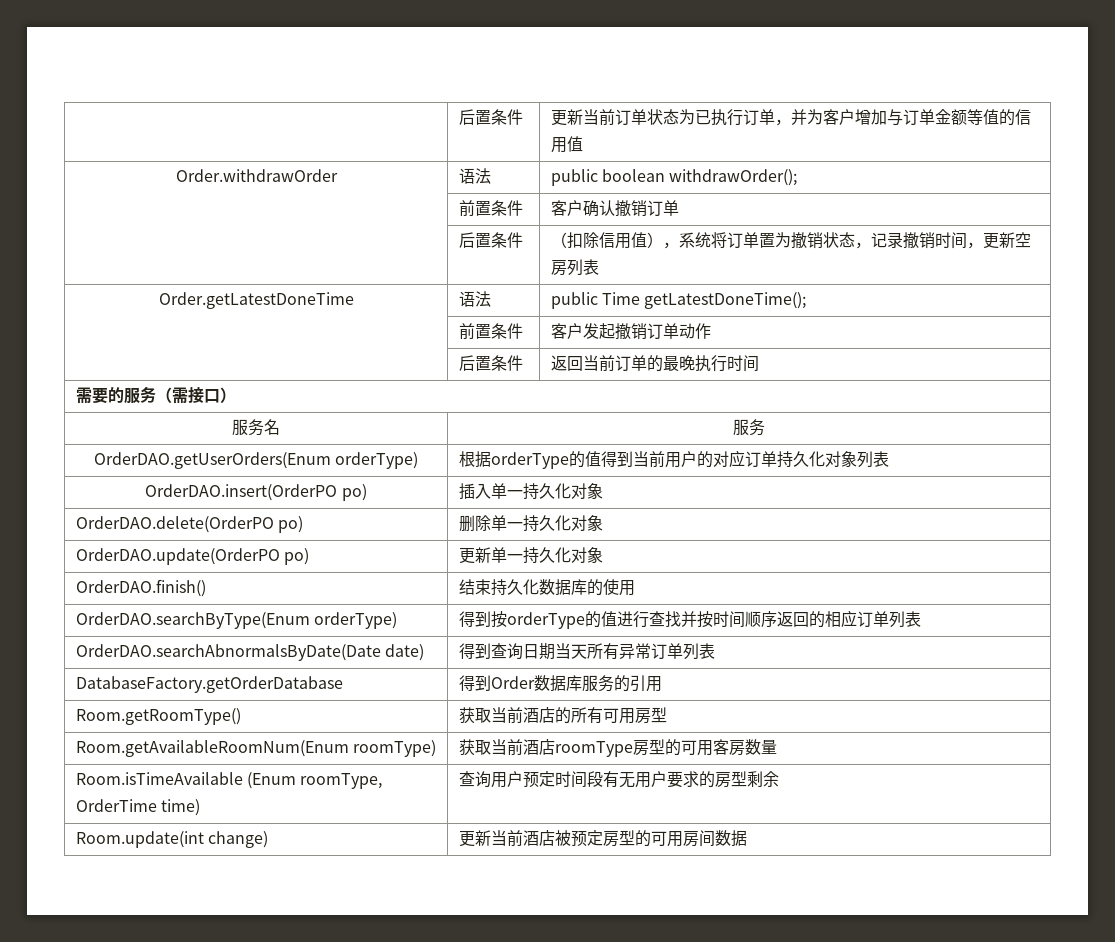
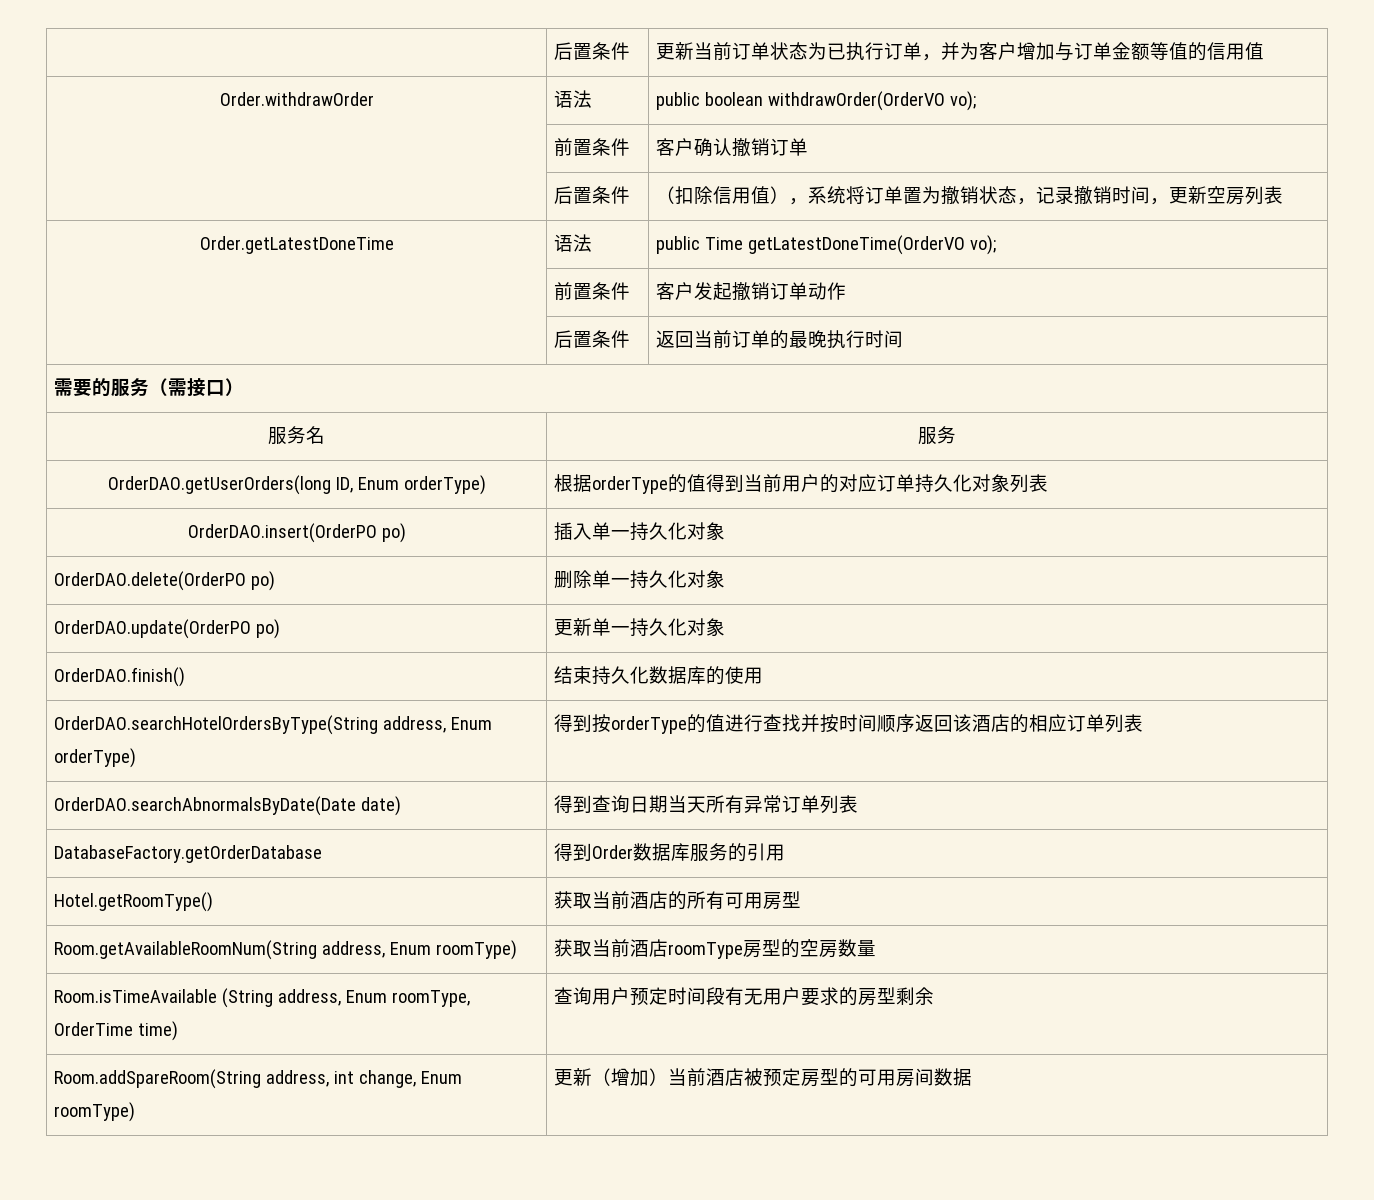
- Order.withdrawOrder | 语法 | public boolean withdrawOrder();
+ Order.withdrawOrder | 语法 | public boolean withdrawOrder(OrderVO vo);
- Order.getLatestDoneTime | 语法 | public Time getLatestDoneTime();
+ Order.getLatestDoneTime | 语法 | public Time getLatestDoneTime(OrderVO vo);
- OrderDAO.getUserOrders(Enum orderType) | 根据orderType的值得到当前用户的对应订单持久化对象列表
+ OrderDAO.getUserOrders(long ID, Enum orderType) | 根据orderType的值得到当前用户的对应订单持久化对象列表
- OrderDAO.searchByType(Enum orderType) | 得到按orderType的值进行查找并按时间顺序返回的相应订单列表
+ OrderDAO.searchHotelOrdersByType(String address, Enum orderType) | 得到按orderType的值进行查找并按时间顺序返回该酒店的相应订单列表
- Room.getRoomType() | 获取当前酒店的所有可用房型
+ Hotel.getRoomType() | 获取当前酒店的所有可用房型
- Room.getAvailableRoomNum(Enum roomType) | 获取当前酒店roomType房型的可用客房数量
+ Room.getAvailableRoomNum(String address, Enum roomType) | 获取当前酒店roomType房型的空房数量
- Room.isTimeAvailable (Enum roomType, OrderTime time) | 查询用户预定时间段有无用户要求的房型剩余
+ Room.isTimeAvailable (String address, Enum roomType, OrderTime time) | 查询用户预定时间段有无用户要求的房型剩余
- Room.update(int change) | 更新当前酒店被预定房型的可用房间数据
+ Room.addSpareRoom(String address, int change, Enum roomType) | 更新（增加）当前酒店被预定房型的可用房间数据

